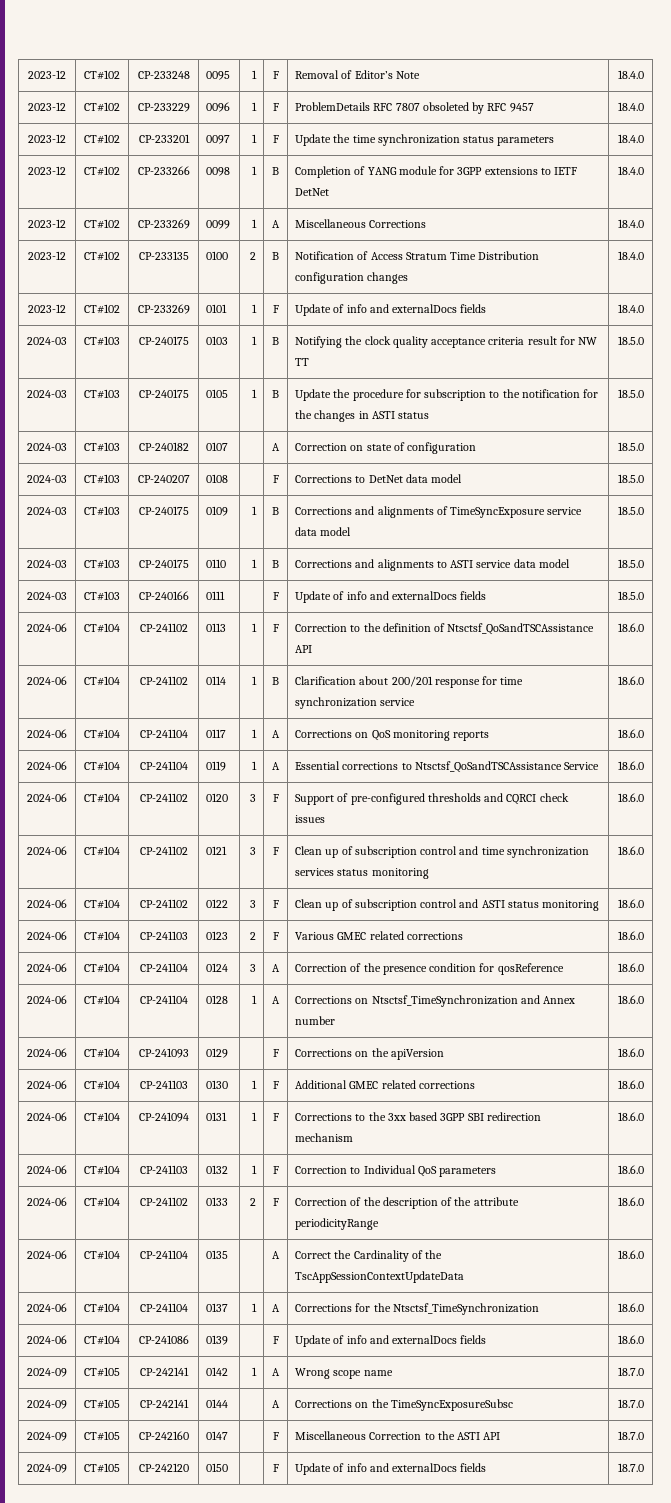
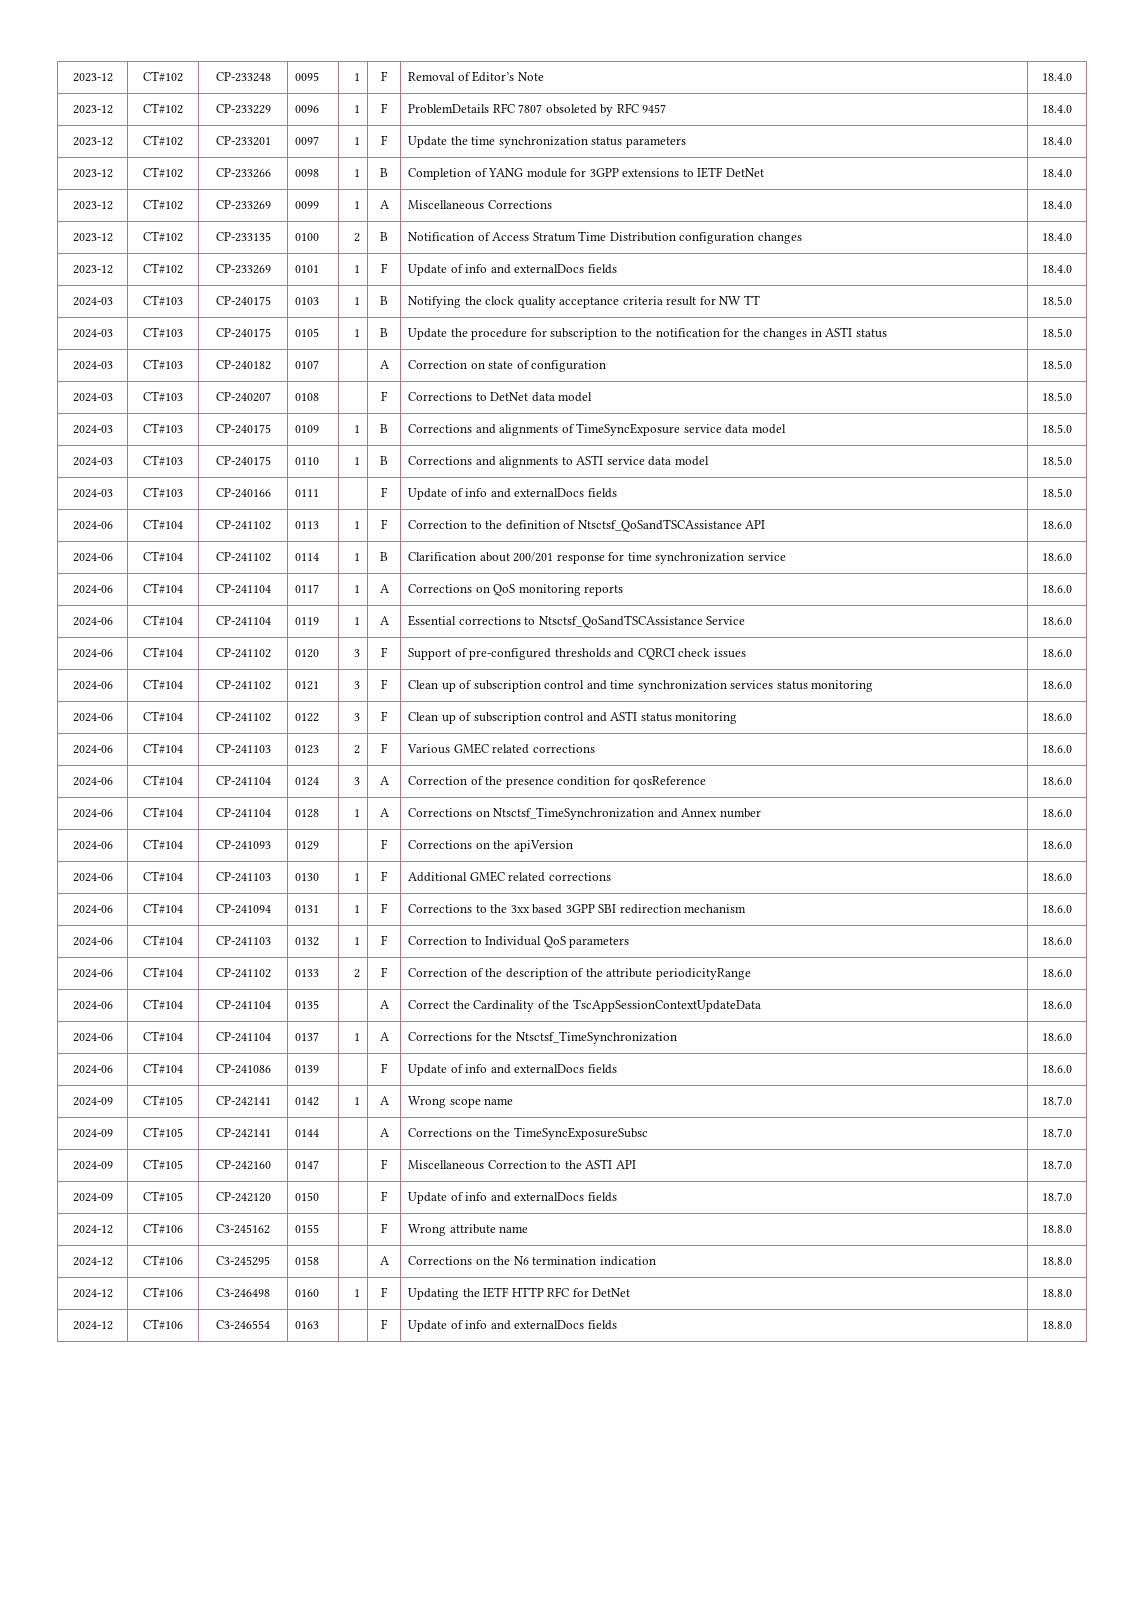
+ 2024-12 | CT#106 | C3-245162 | 0155 | | F | Wrong attribute name | 18.8.0
+ 2024-12 | CT#106 | C3-245295 | 0158 | | A | Corrections on the N6 termination indication | 18.8.0
+ 2024-12 | CT#106 | C3-246498 | 0160 | 1 | F | Updating the IETF HTTP RFC for DetNet | 18.8.0
+ 2024-12 | CT#106 | C3-246554 | 0163 | | F | Update of info and externalDocs fields | 18.8.0

